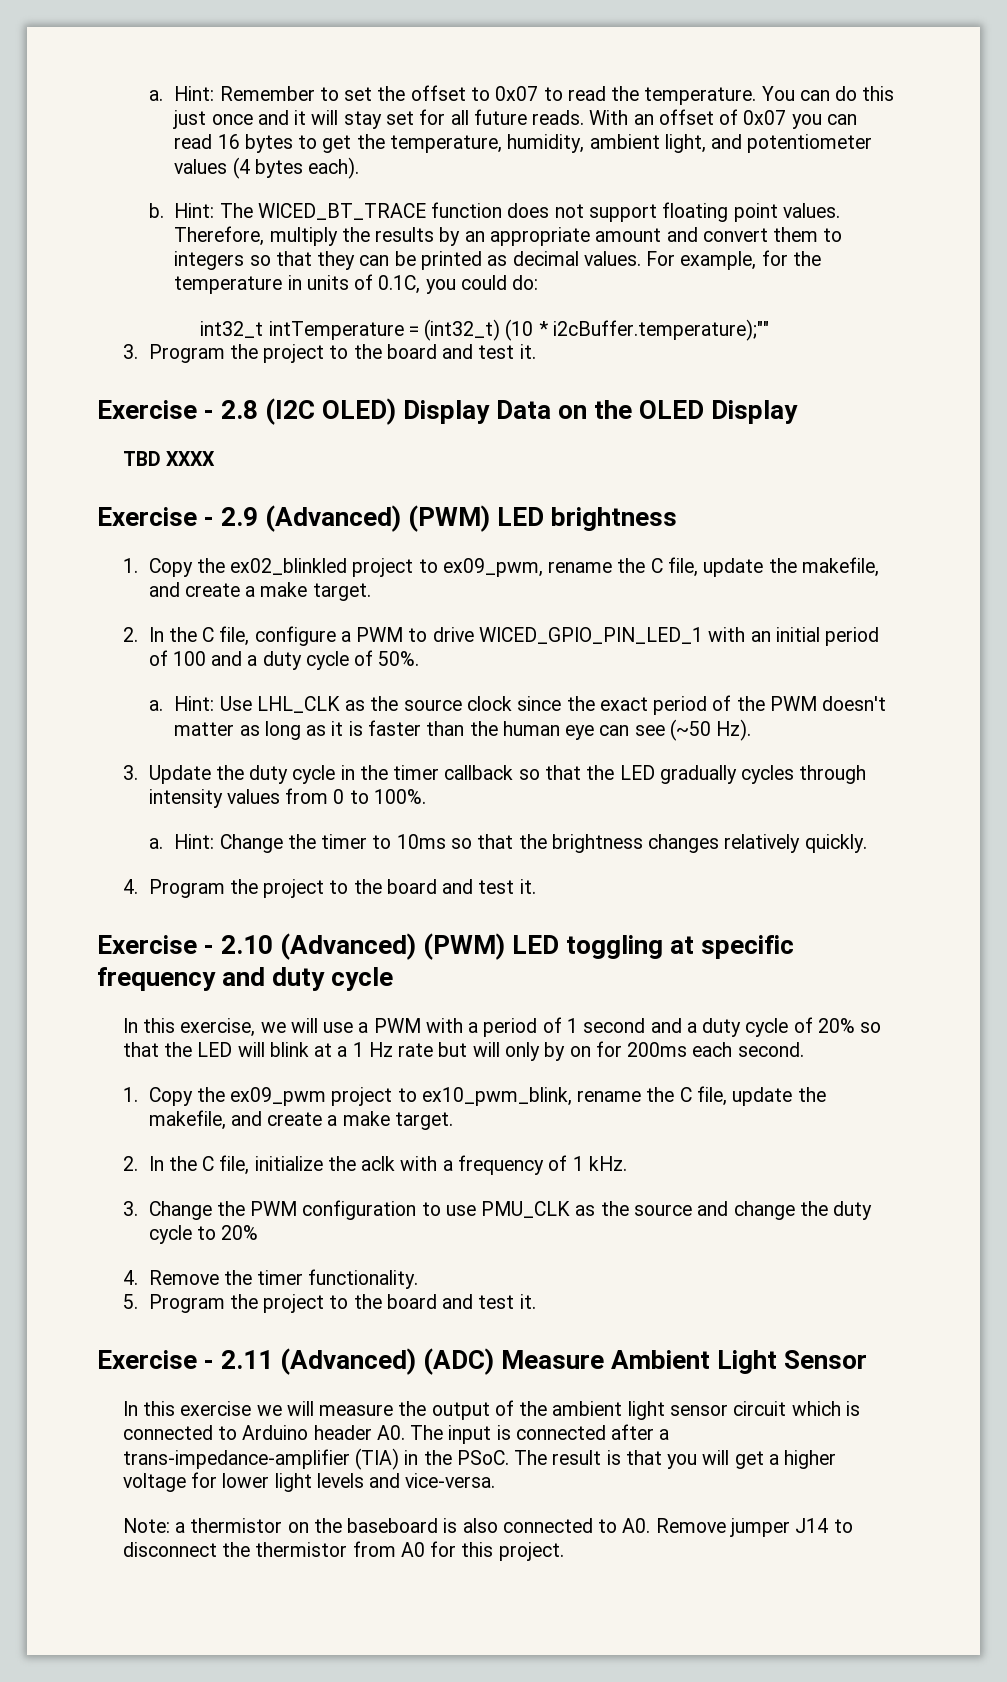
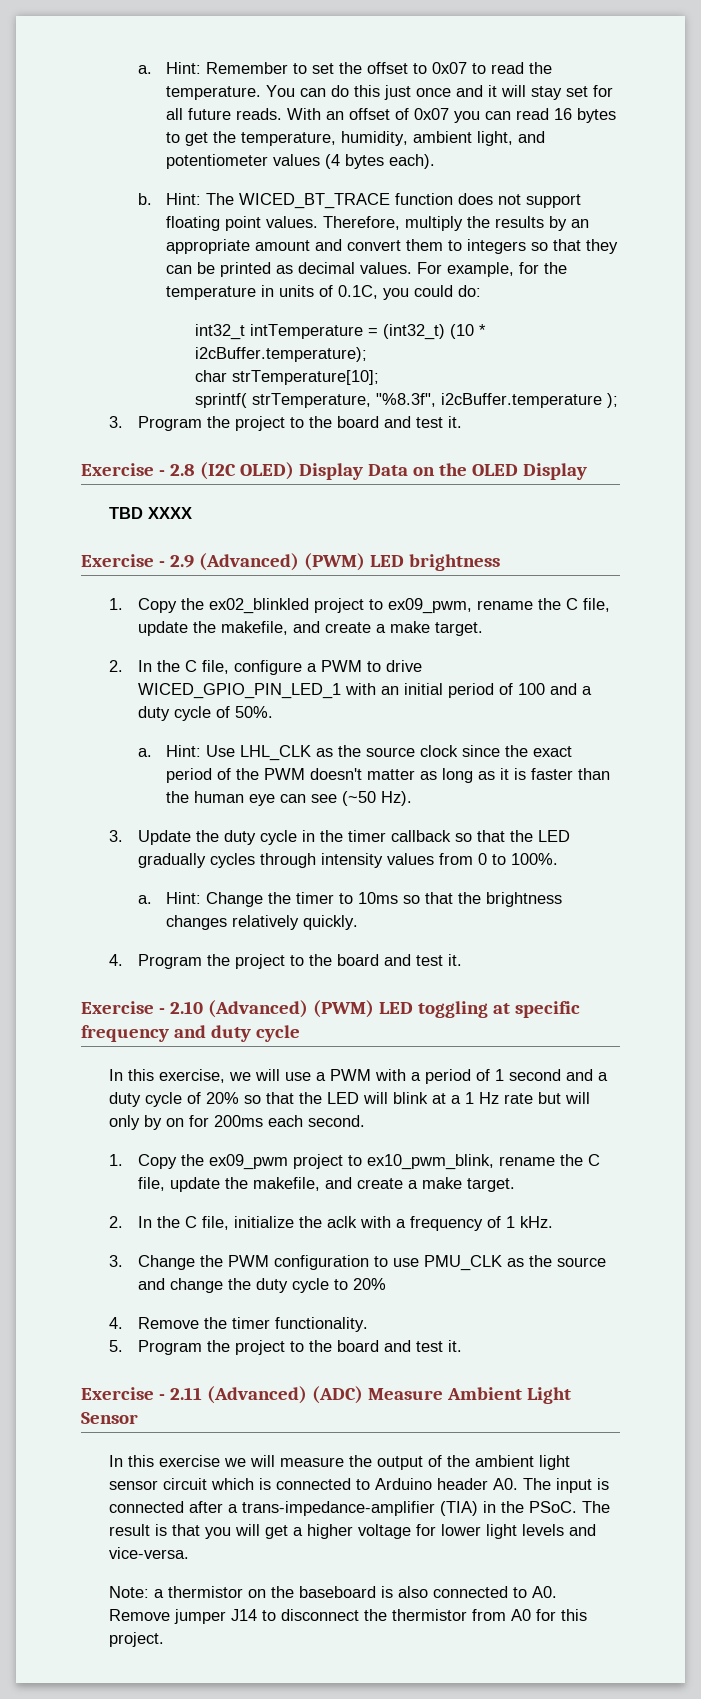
- int32_t intTemperature = (int32_t) (10 * i2cBuffer.temperature);""
+ int32_t intTemperature = (int32_t) (10 * i2cBuffer.temperature);
+ char strTemperature[10];
+ sprintf( strTemperature, "%8.3f", i2cBuffer.temperature );

